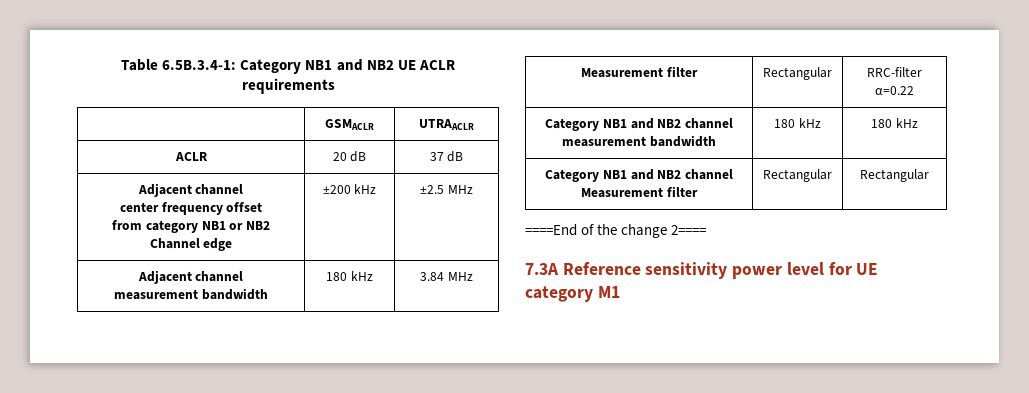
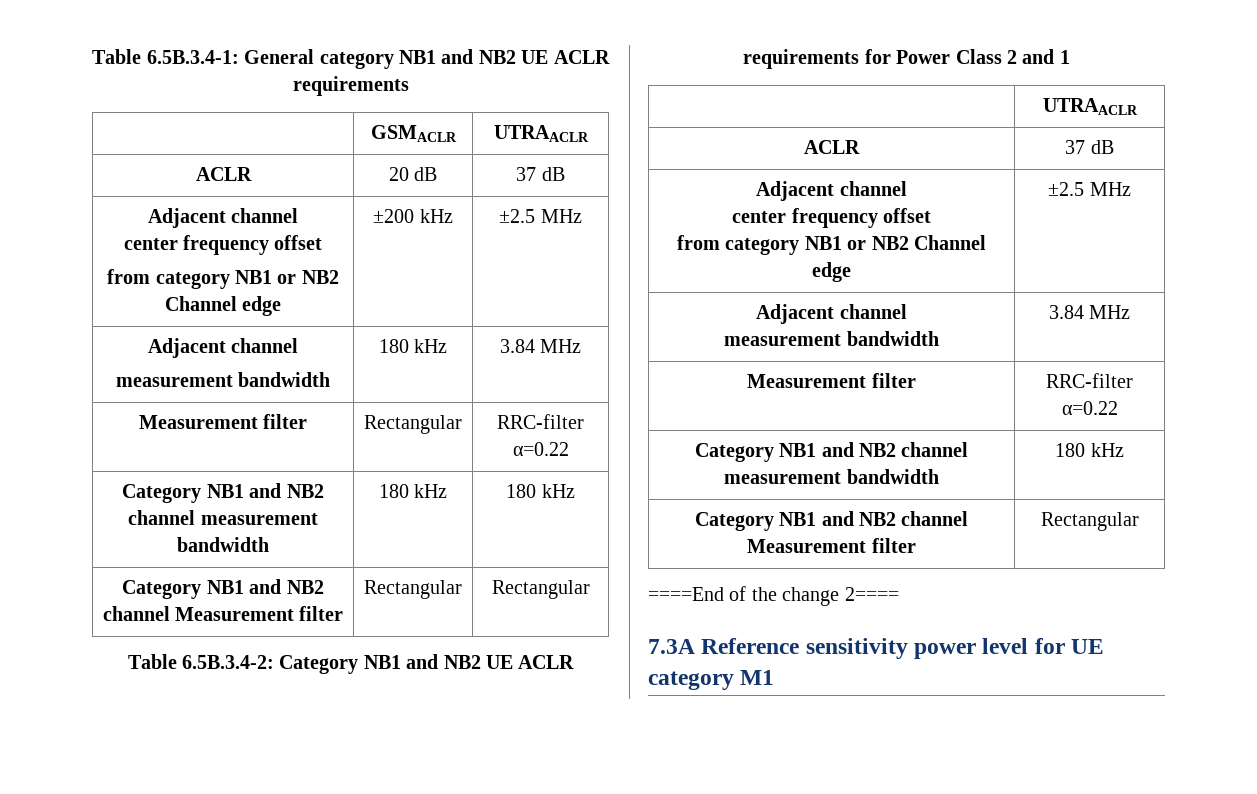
- Table 6.5B.3.4-1: Category NB1 and NB2 UE ACLR requirements
+ Table 6.5B.3.4-1: General category NB1 and NB2 UE ACLR requirements
+ Table 6.5B.3.4-2: Category NB1 and NB2 UE ACLR requirements for Power Class 2 and 1
+ | UTRAACLR
+ ACLR | 37 dB
+ Adjacent channel
+ center frequency offset
+ from category NB1 or NB2 Channel edge | ±2.5 MHz
+ Adjacent channel
+ measurement bandwidth | 3.84 MHz
+ Measurement filter | RRC-filter α=0.22
+ Category NB1 and NB2 channel measurement bandwidth | 180 kHz
+ Category NB1 and NB2 channel Measurement filter | Rectangular

